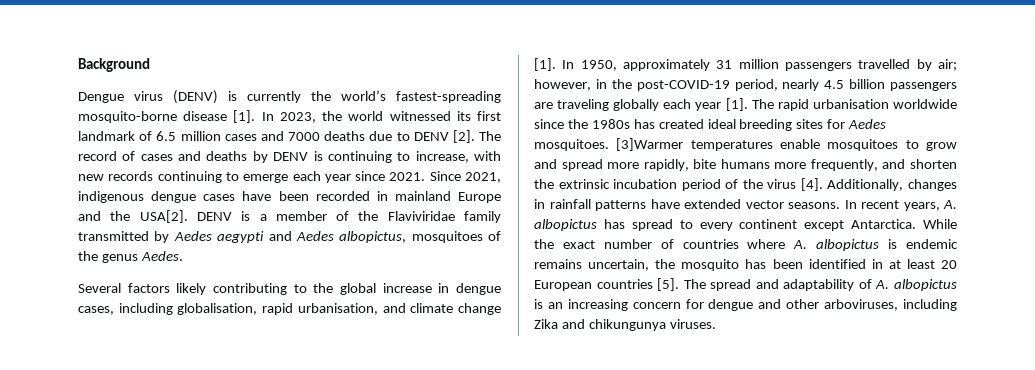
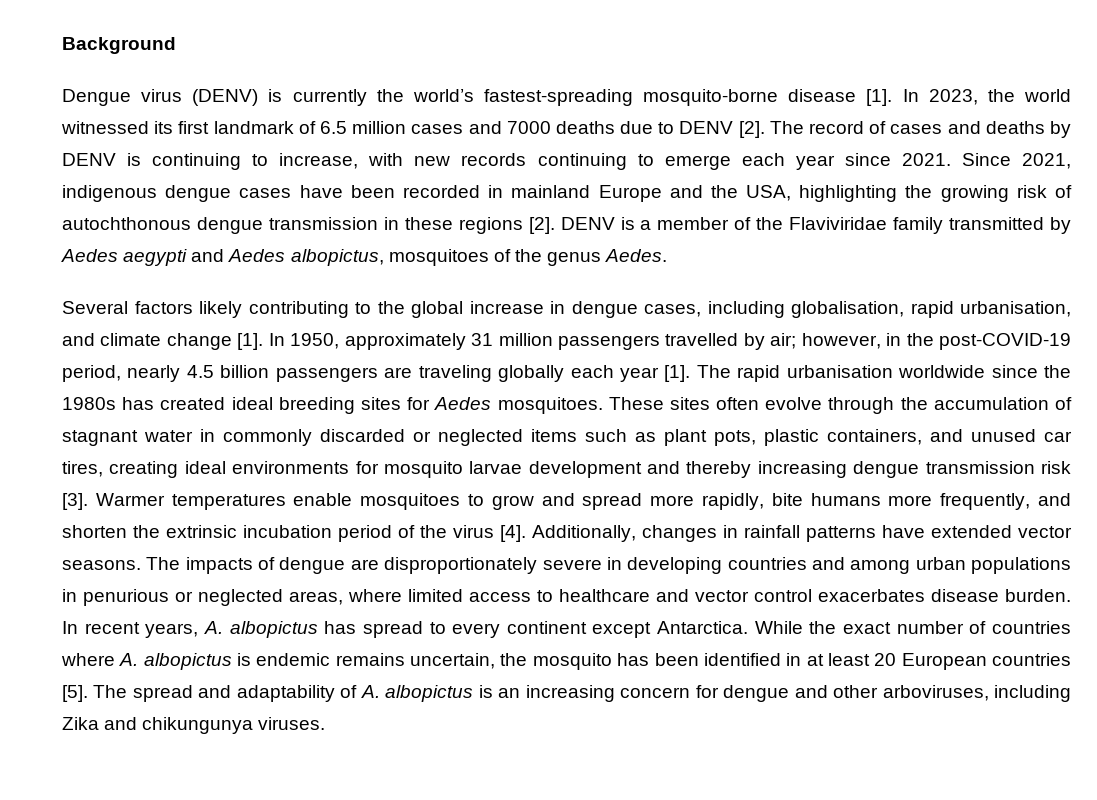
- Since 2021, indigenous dengue cases have been recorded in mainland Europe and the USA[2].
+ Since 2021, indigenous dengue cases have been recorded in mainland Europe and the USA, highlighting the growing risk of autochthonous dengue transmission in these regions [2].
- [3]Warmer temperatures enable mosquitoes to grow and spread more rapidly, bite humans more frequently, and shorten the extrinsic incubation period of the virus [4].
+ These sites often evolve through the accumulation of stagnant water in commonly discarded or neglected items such as plant pots, plastic containers, and unused car tires, creating ideal environments for mosquito larvae development and thereby increasing dengue transmission risk [3]. Warmer temperatures enable mosquitoes to grow and spread more rapidly, bite humans more frequently, and shorten the extrinsic incubation period of the virus [4].
+ The impacts of dengue are disproportionately severe in developing countries and among urban populations in penurious or neglected areas, where limited access to healthcare and vector control exacerbates disease burden.

